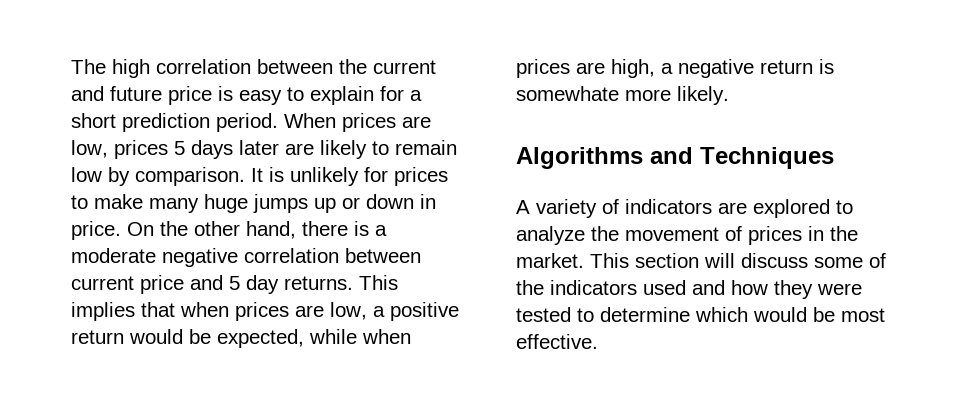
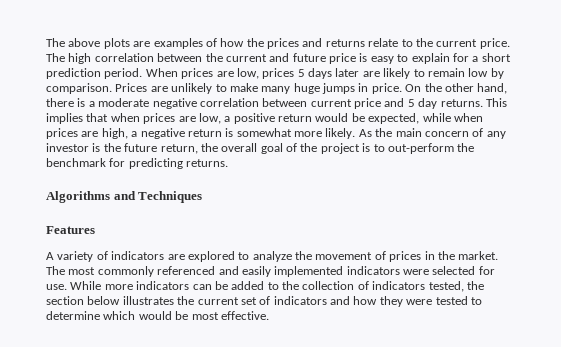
- The high correlation between the current and future price is easy to explain for a short prediction period.
+ The above plots are examples of how the prices and returns relate to the current price. The high correlation between the current and future price is easy to explain for a short prediction period.
- It is unlikely for prices to make many huge jumps up or down in price.
+ Prices are unlikely to make many huge jumps in price.
- This implies that when prices are low, a positive return would be expected, while when prices are high, a negative return is somewhate more likely.
+ This implies that when prices are low, a positive return would be expected, while when prices are high, a negative return is somewhat more likely. As the main concern of any investor is the future return, the overall goal of the project is to out-perform the benchmark for predicting returns.
+ Features
- This section will discuss some of the indicators used and how they were tested to determine which would be most effective.
+ The most commonly referenced and easily implemented indicators were selected for use. While more indicators can be added to the collection of indicators tested, the section below illustrates the current set of indicators and how they were tested to determine which would be most effective.

